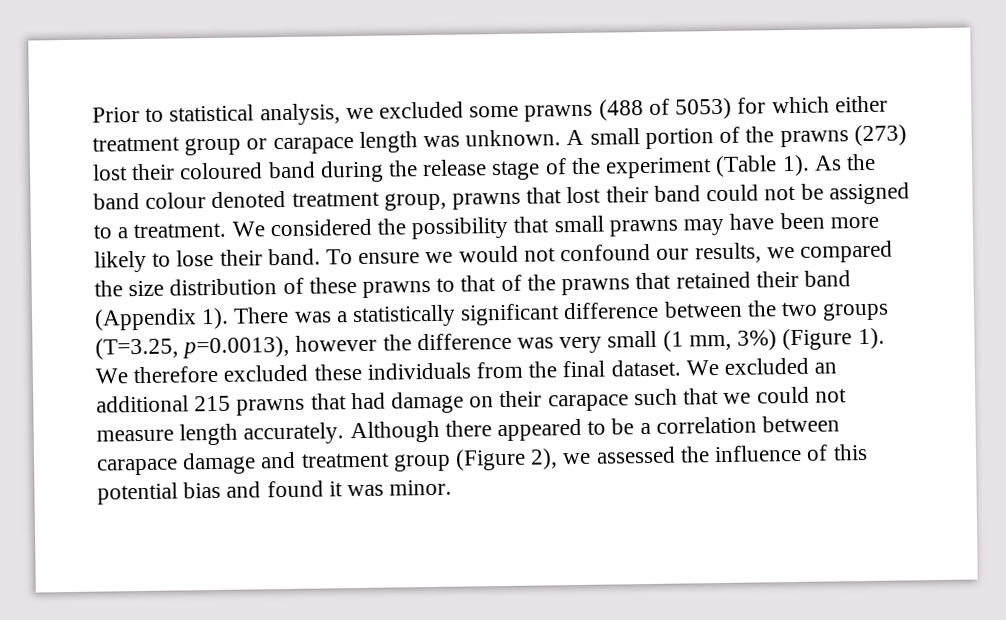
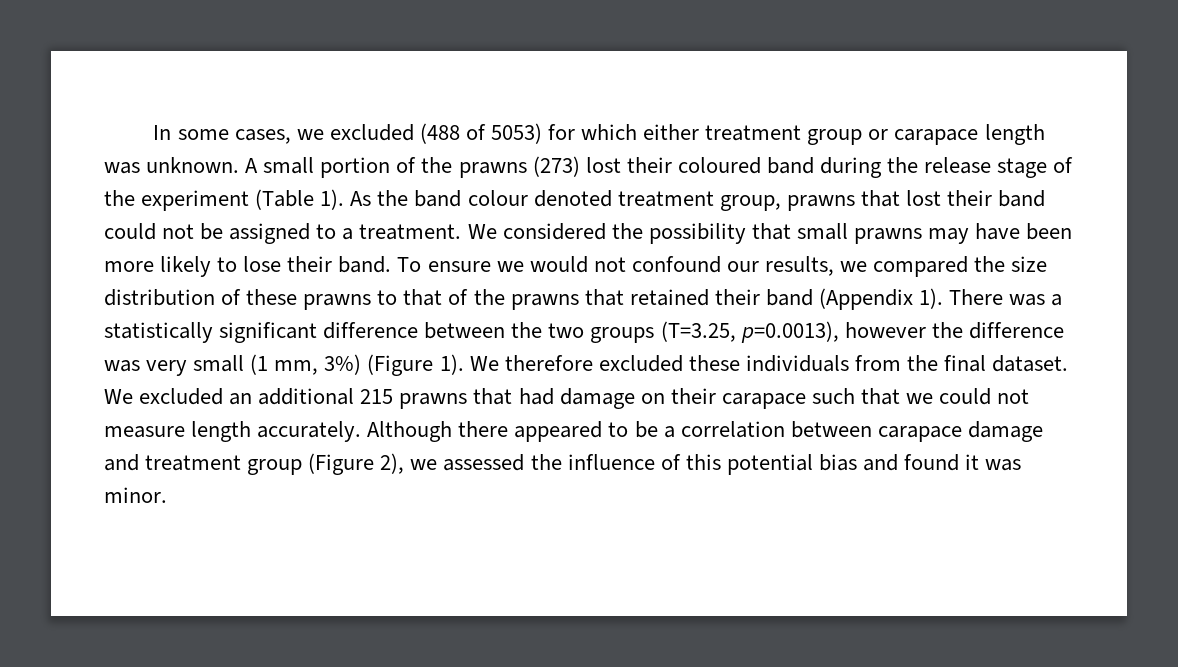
- Prior to statistical analysis, we excluded some prawns (488 of 5053) for which either treatment group or carapace length was unknown.
+ In some cases, we excluded (488 of 5053) for which either treatment group or carapace length was unknown.

